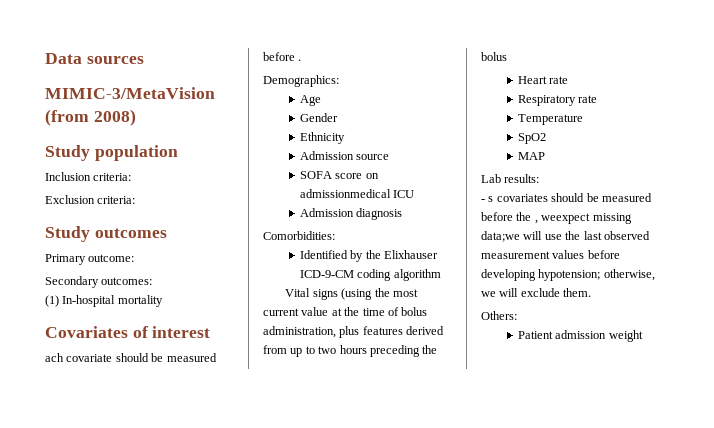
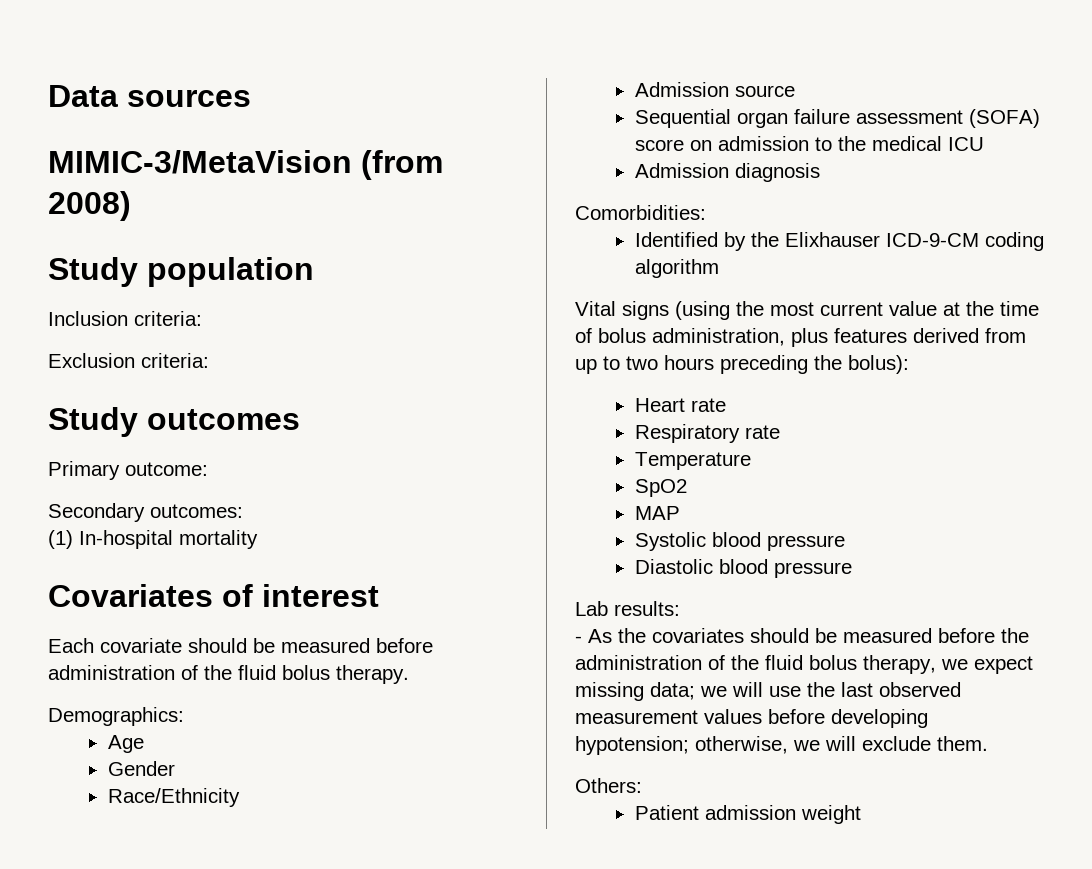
- ach covariate should be measured before .
+ Each covariate should be measured before administration of the fluid bolus therapy.
- Ethnicity
+ Race/Ethnicity
- SOFA score on admissionmedical ICU
+ Sequential organ failure assessment (SOFA) score on admission to the medical ICU
- Vital signs (using the most current value at the time of bolus administration, plus features derived from up to two hours preceding the bolus
+ Vital signs (using the most current value at the time of bolus administration, plus features derived from up to two hours preceding the bolus):
+ Systolic blood pressure
+ Diastolic blood pressure
- - s covariates should be measured before the , weexpect missing data;we will use the last observed measurement values before developing hypotension; otherwise, we will exclude them.
+ - As the covariates should be measured before the administration of the fluid bolus therapy, we expect missing data; we will use the last observed measurement values before developing hypotension; otherwise, we will exclude them.

